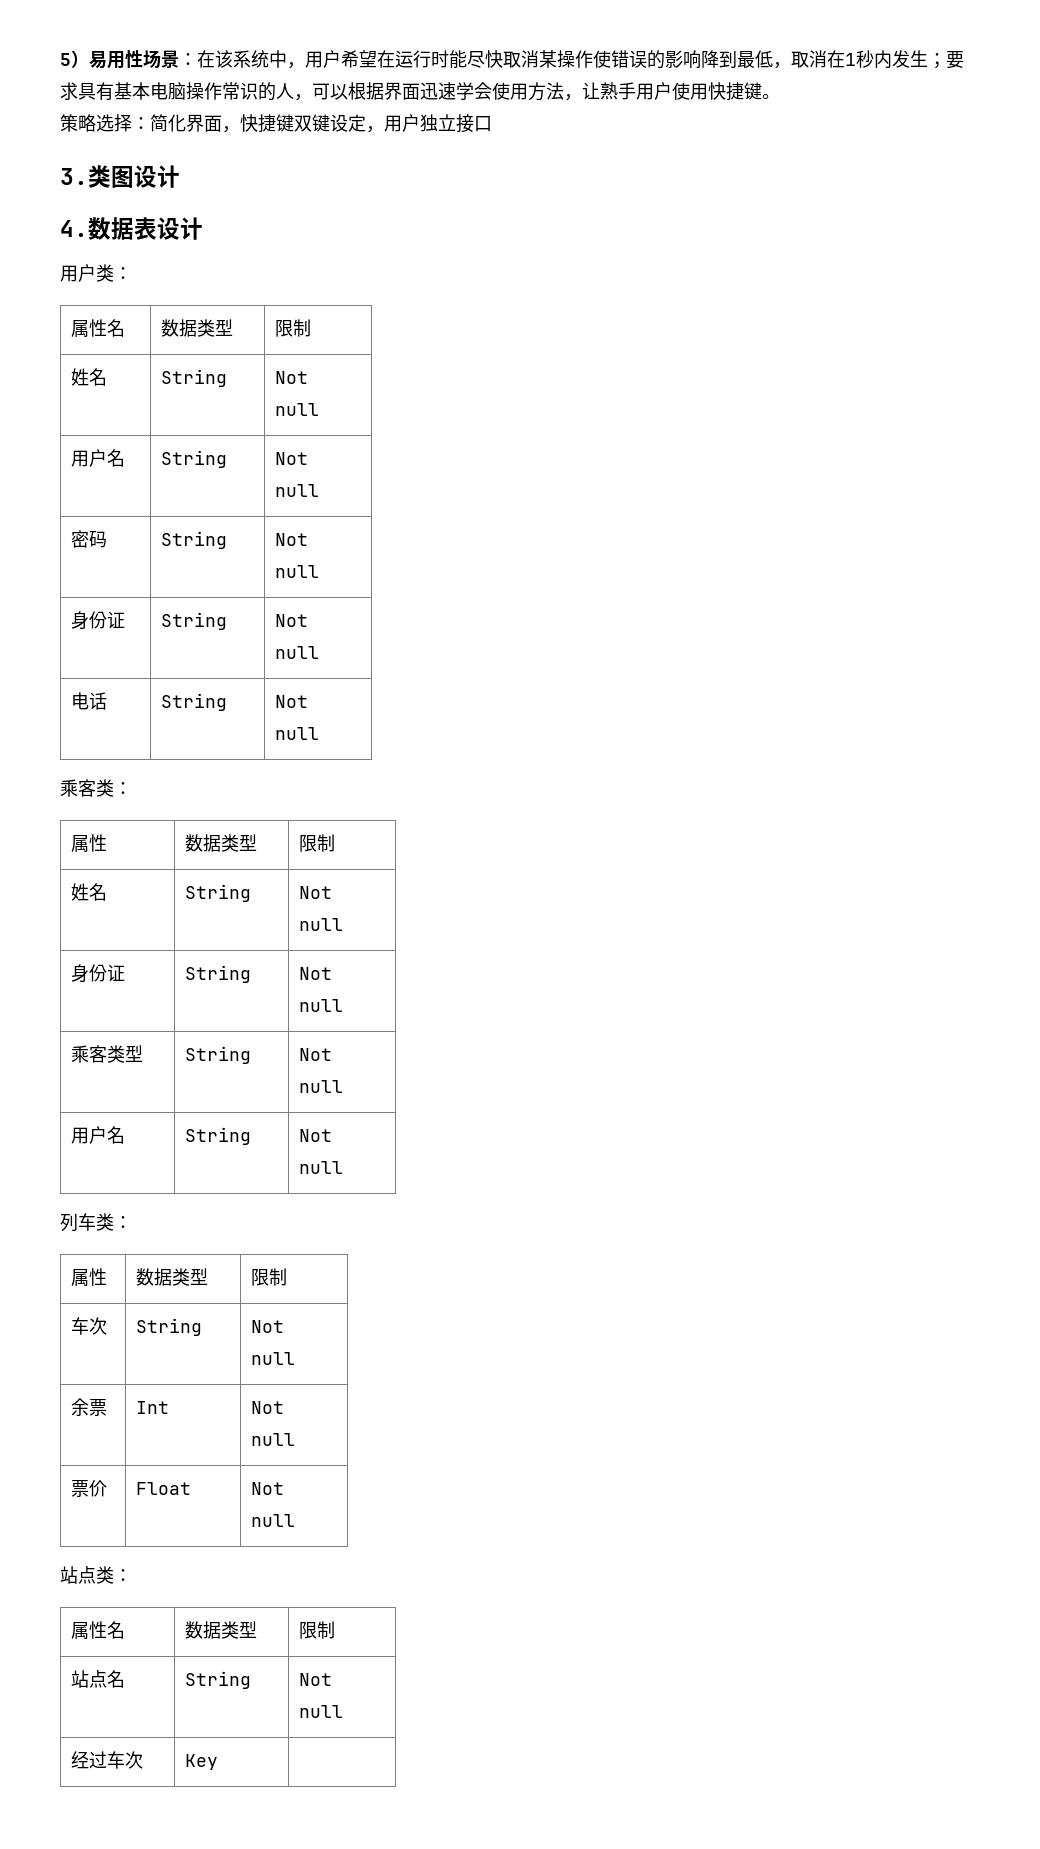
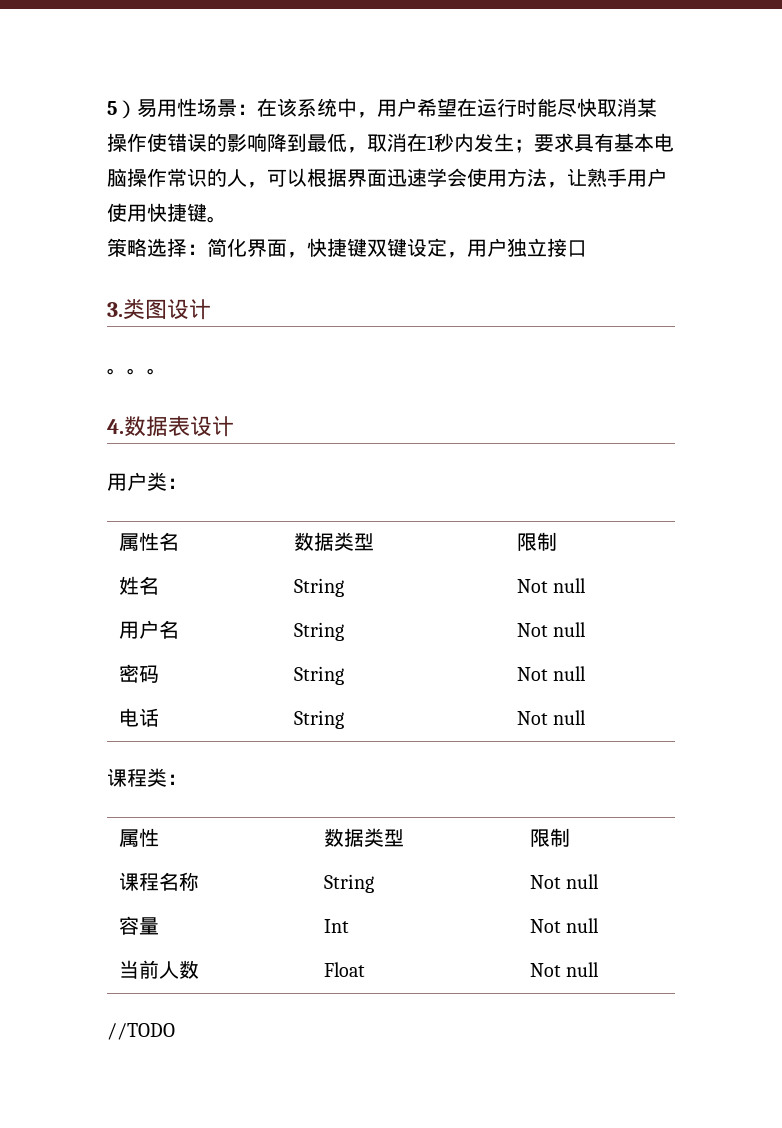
+ 。。。
  密码 | String | Not null
- 身份证 | String | Not null
- 乘客类：
+ 课程类：
  属性 | 数据类型 | 限制
- 姓名 | String | Not null
- 身份证 | String | Not null
- 乘客类型 | String | Not null
- 用户名 | String | Not null
- 列车类：
- 属性 | 数据类型 | 限制
- 车次 | String | Not null
- 余票 | Int | Not null
+ 课程名称 | String | Not null
+ 容量 | Int | Not null
- 票价 | Float | Not null
+ 当前人数 | Float | Not null
- 站点类：
- 属性名 | 数据类型 | 限制
- 站点名 | String | Not null
- 经过车次 | Key |
+ //TODO

